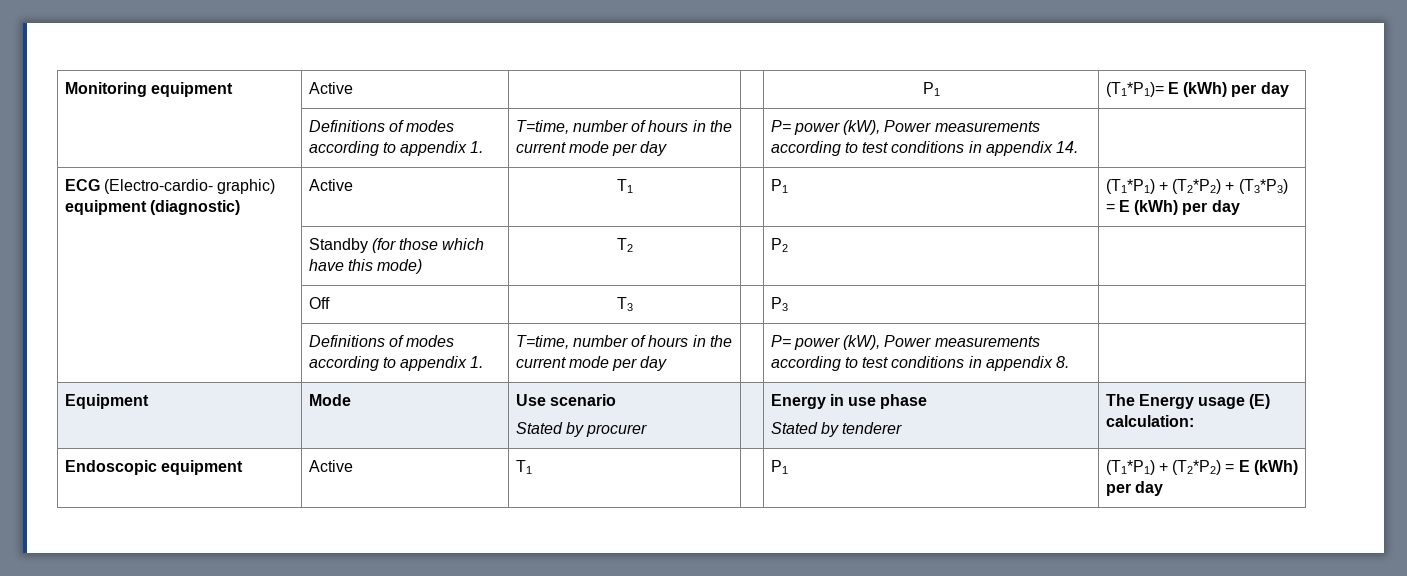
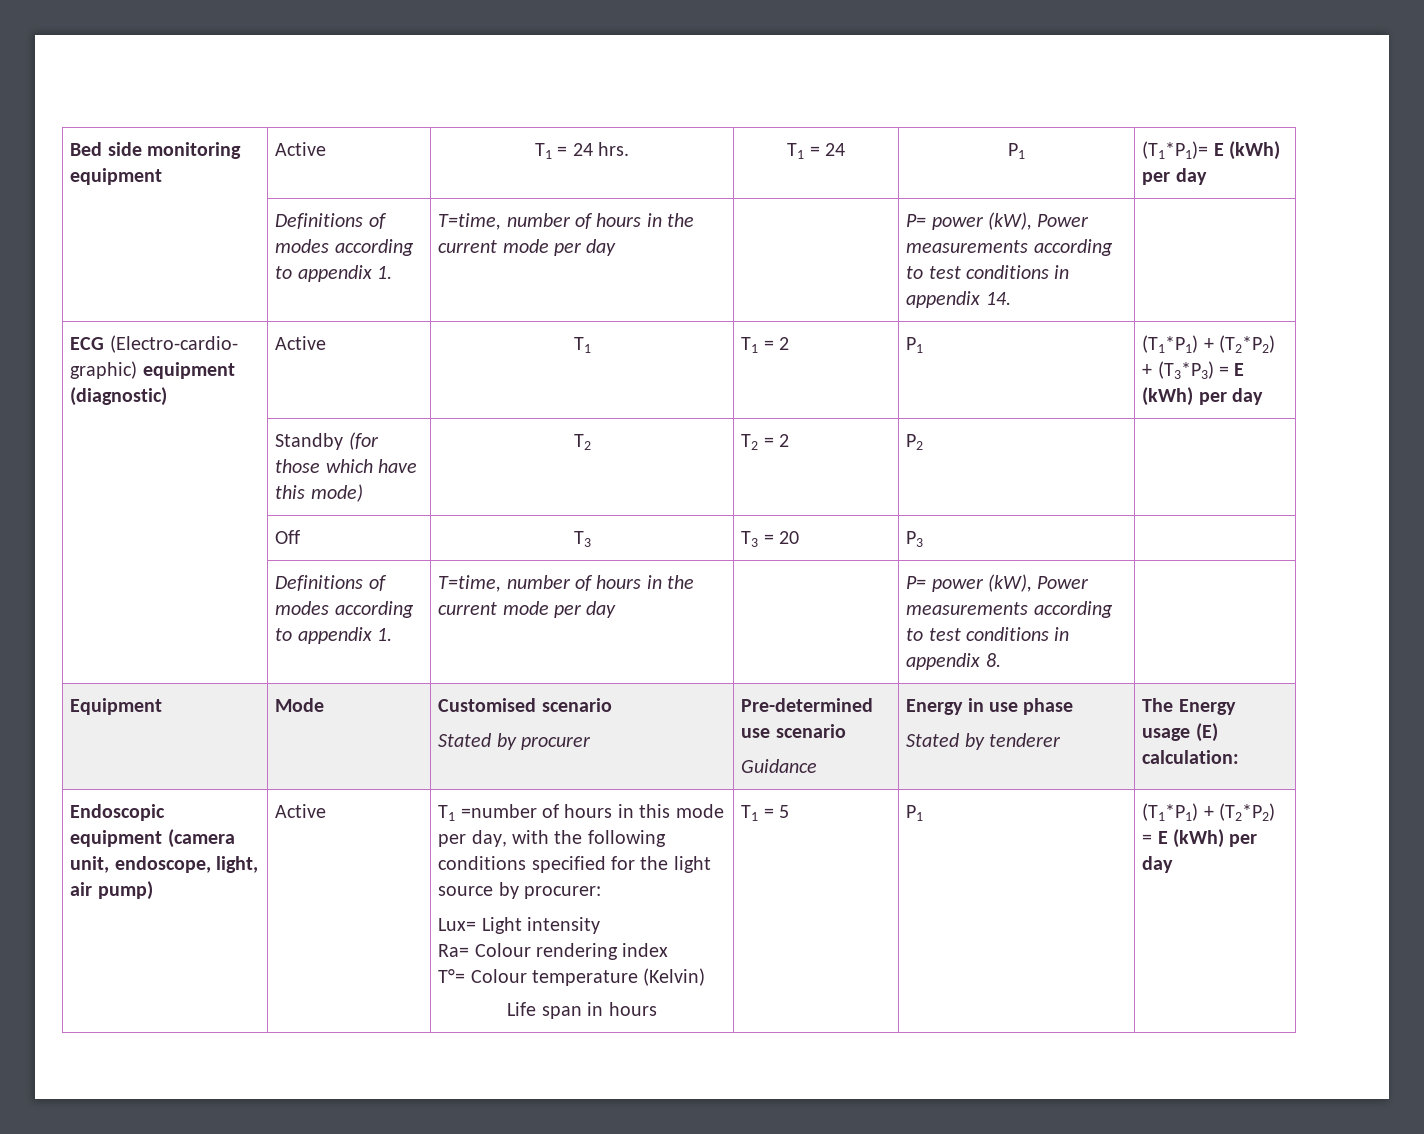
- Monitoring equipment | Active | | | P1 | (T1*P1)= E (kWh) per day
+ Bed side monitoring equipment | Active | T1 = 24 hrs. | T1 = 24 | P1 | (T1*P1)= E (kWh) per day
- ECG (Electro-cardio- graphic) equipment (diagnostic) | Active | T1 | | P1 | (T1*P1) + (T2*P2) + (T3*P3) = E (kWh) per day
+ ECG (Electro-cardio- graphic) equipment (diagnostic) | Active | T1 | T1 = 2 | P1 | (T1*P1) + (T2*P2) + (T3*P3) = E (kWh) per day
- | Standby (for those which have this mode) | T2 | | P2 |
+ | Standby (for those which have this mode) | T2 | T2 = 2 | P2 |
- | Off | T3 | | P3 |
+ | Off | T3 | T3 = 20 | P3 |
- Equipment | Mode | Use scenario
- Stated by procurer | | Energy in use phase
+ Equipment | Mode | Customised scenario
+ Stated by procurer | Pre-determined use scenario
+ Guidance | Energy in use phase
- Endoscopic equipment | Active | T1
+ Endoscopic equipment (camera unit, endoscope, light, air pump) | Active | T1 =number of hours in this mode per day, with the following conditions specified for the light source by procurer:
+ Lux= Light intensity
+ Ra= Colour rendering index
+ T°= Colour temperature (Kelvin)
+ Life span in hours | T1 = 5

